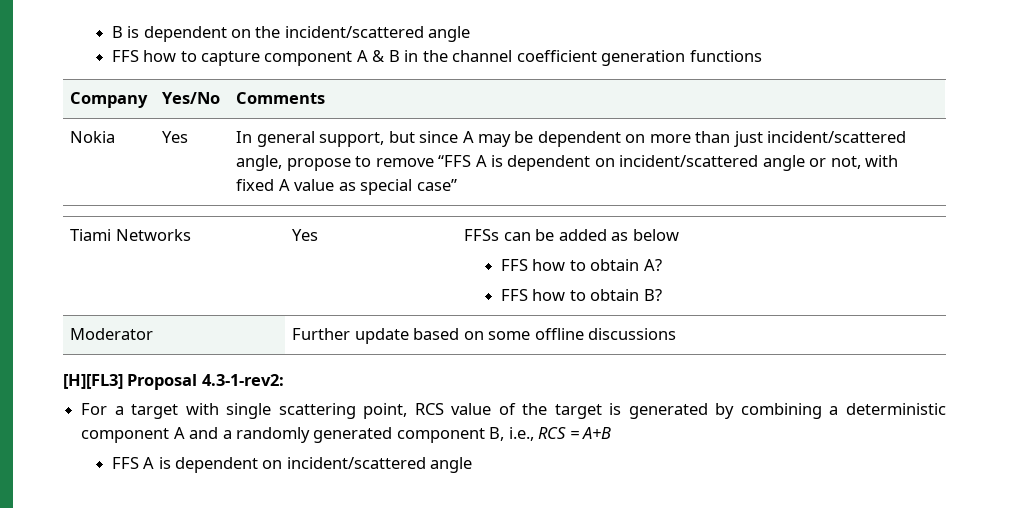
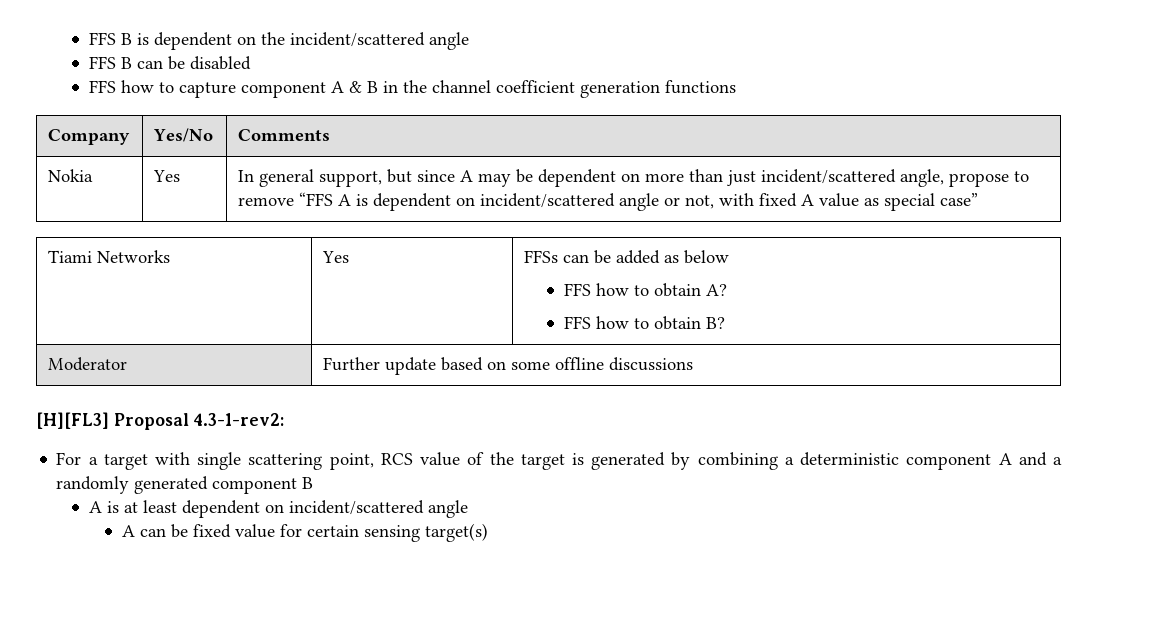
- B is dependent on the incident/scattered angle
+ FFS B is dependent on the incident/scattered angle
+ FFS B can be disabled
- For a target with single scattering point, RCS value of the target is generated by combining a deterministic component A and a randomly generated component B, i.e., RCS = A+B
- FFS A is dependent on incident/scattered angle
+ For a target with single scattering point, RCS value of the target is generated by combining a deterministic component A and a randomly generated component B
+ A is at least dependent on incident/scattered angle
+ A can be fixed value for certain sensing target(s)

